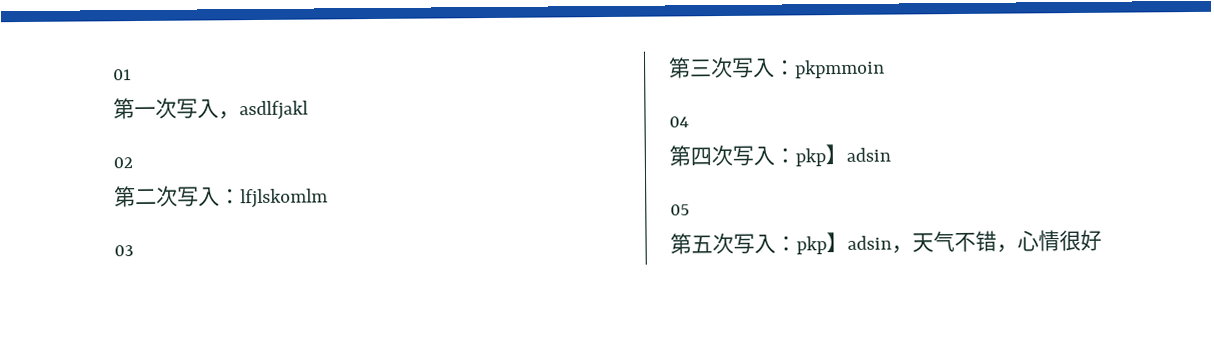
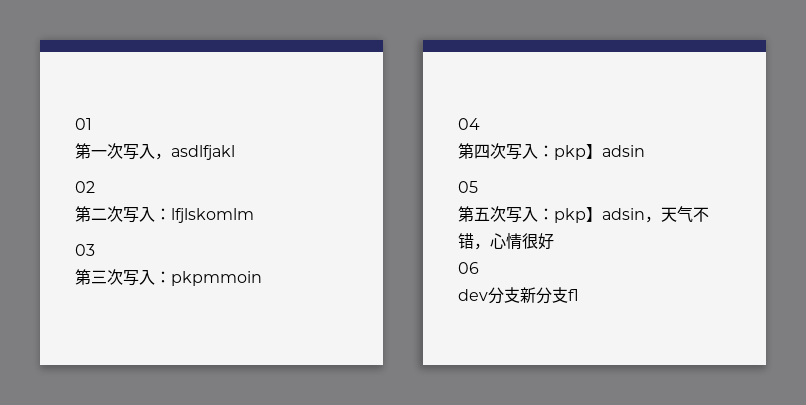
+ 06
+ dev分支新分支f1

